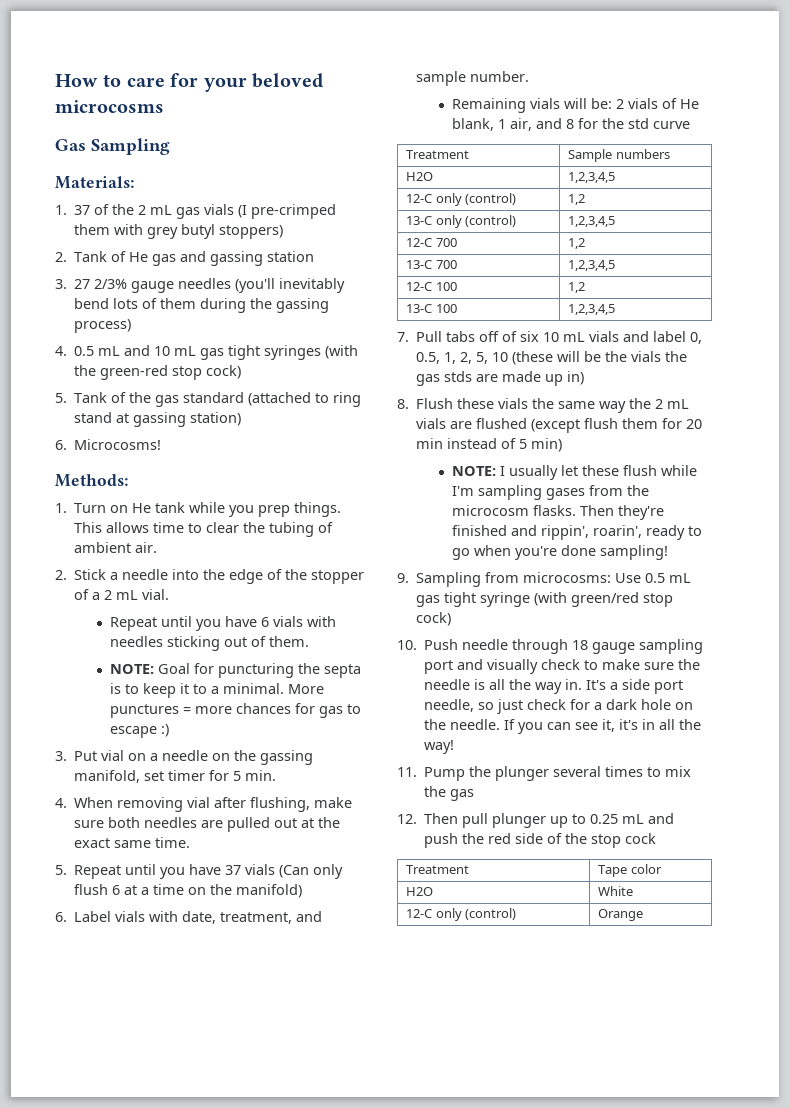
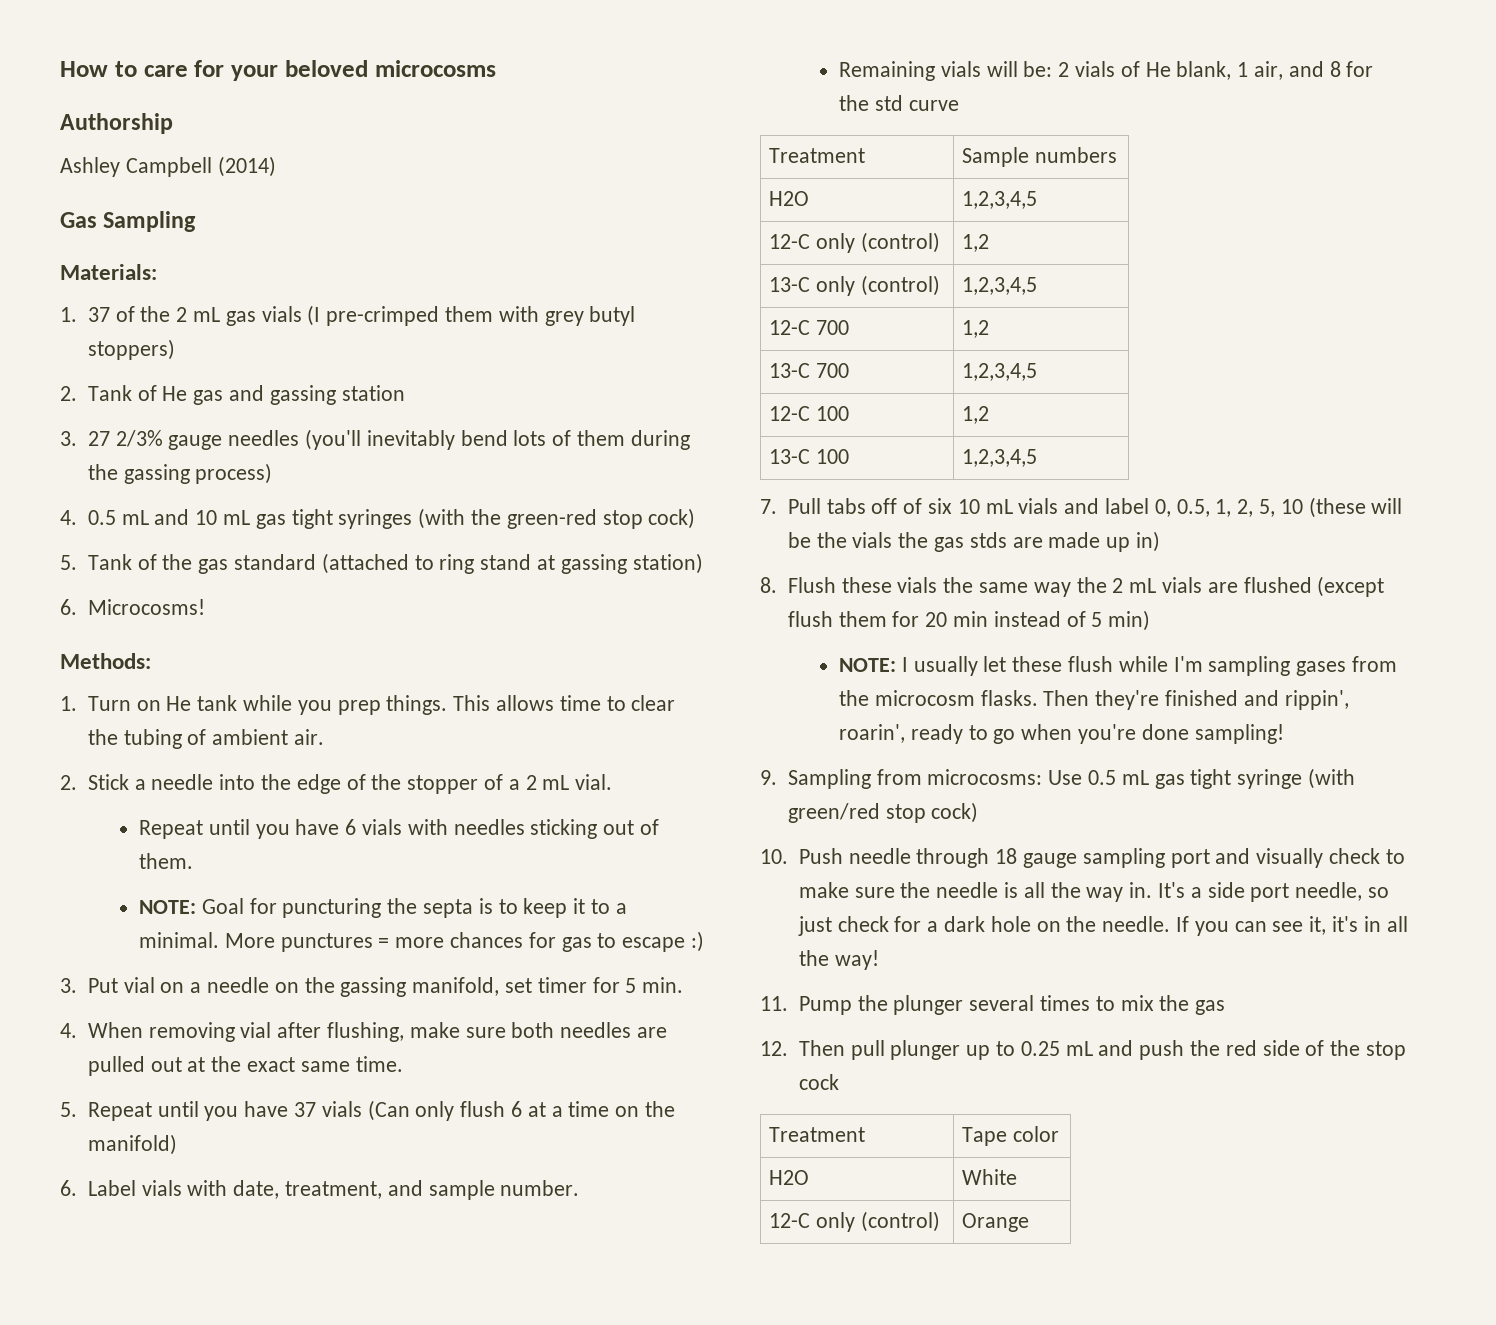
+ Authorship
+ Ashley Campbell (2014)

